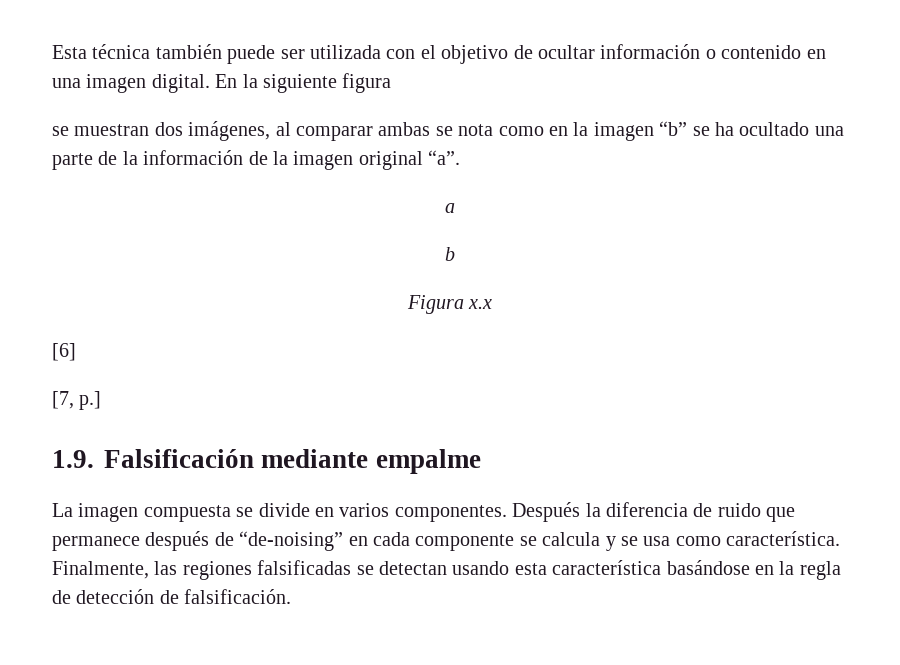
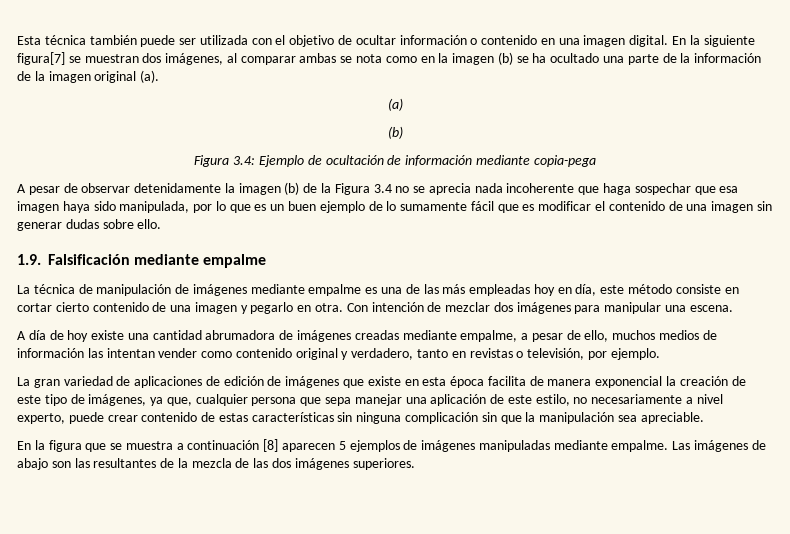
- En la siguiente figura
- se muestran dos imágenes, al comparar ambas se nota como en la imagen “b” se ha ocultado una parte de la información de la imagen original “a”.
- a
- b
- Figura x.x
- [6]
- [7, p.]
+ En la siguiente figura[7] se muestran dos imágenes, al comparar ambas se nota como en la imagen (b) se ha ocultado una parte de la información de la imagen original (a).
+ (a)
+ (b)
+ Figura 3.4: Ejemplo de ocultación de información mediante copia-pega
+ A pesar de observar detenidamente la imagen (b) de la Figura 3.4 no se aprecia nada incoherente que haga sospechar que esa imagen haya sido manipulada, por lo que es un buen ejemplo de lo sumamente fácil que es modificar el contenido de una imagen sin generar dudas sobre ello.
- La imagen compuesta se divide en varios componentes. Después la diferencia de ruido que permanece después de “de-noising” en cada componente se calcula y se usa como característica. Finalmente, las regiones falsificadas se detectan usando esta característica basándose en la regla de detección de falsificación.
+ La técnica de manipulación de imágenes mediante empalme es una de las más empleadas hoy en día, este método consiste en cortar cierto contenido de una imagen y pegarlo en otra. Con intención de mezclar dos imágenes para manipular una escena.
+ A día de hoy existe una cantidad abrumadora de imágenes creadas mediante empalme, a pesar de ello, muchos medios de información las intentan vender como contenido original y verdadero, tanto en revistas o televisión, por ejemplo.
+ La gran variedad de aplicaciones de edición de imágenes que existe en esta época facilita de manera exponencial la creación de este tipo de imágenes, ya que, cualquier persona que sepa manejar una aplicación de este estilo, no necesariamente a nivel experto, puede crear contenido de estas características sin ninguna complicación sin que la manipulación sea apreciable.
+ En la figura que se muestra a continuación [8] aparecen 5 ejemplos de imágenes manipuladas mediante empalme. Las imágenes de abajo son las resultantes de la mezcla de las dos imágenes superiores.

